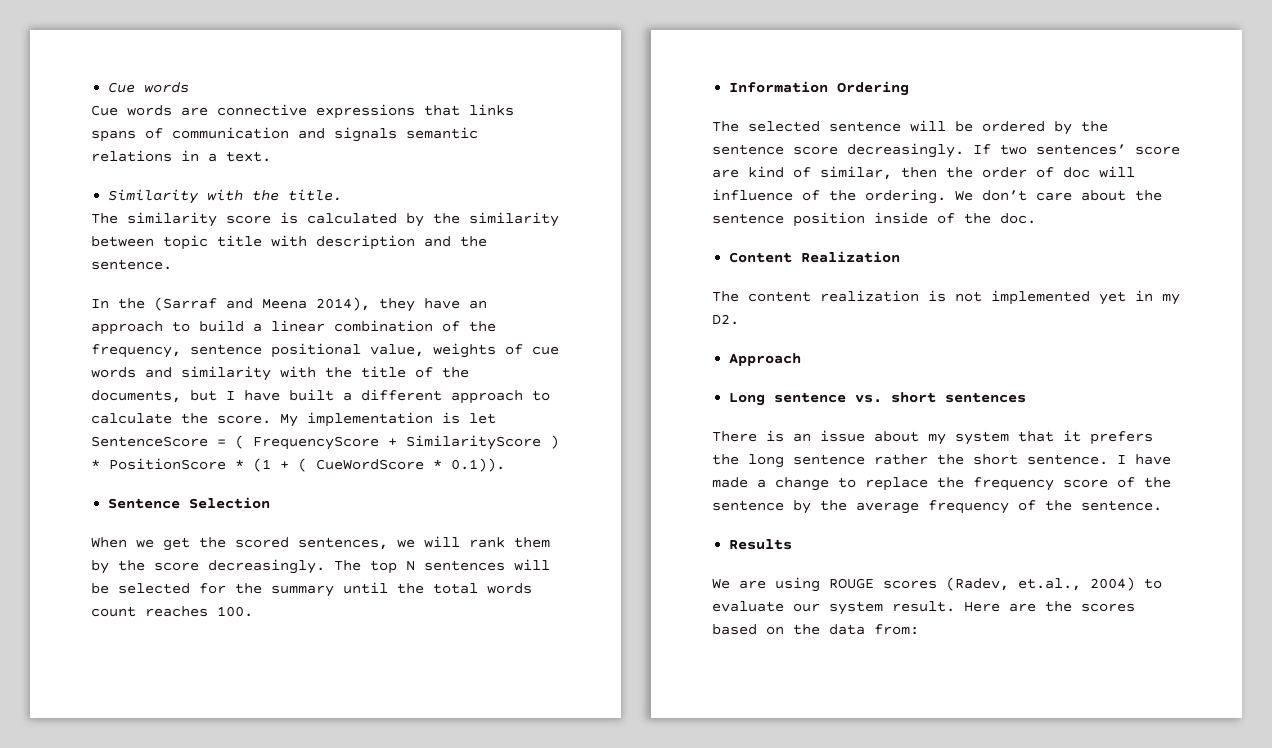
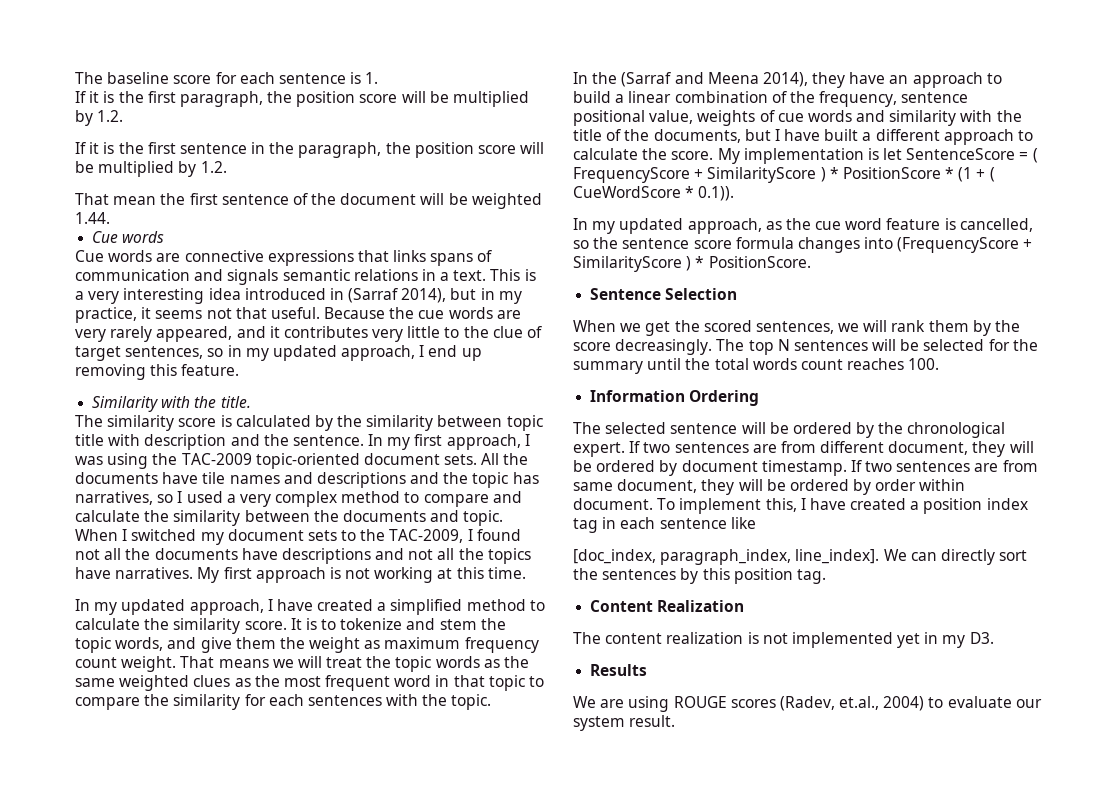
+ The baseline score for each sentence is 1.
+ If it is the first paragraph, the position score will be multiplied by 1.2.
+ If it is the first sentence in the paragraph, the position score will be multiplied by 1.2.
+ That mean the first sentence of the document will be weighted 1.44.
+ This is a very interesting idea introduced in (Sarraf 2014), but in my practice, it seems not that useful. Because the cue words are very rarely appeared, and it contributes very little to the clue of target sentences, so in my updated approach, I end up removing this feature.
+ In my first approach, I was using the TAC-2009 topic-oriented document sets. All the documents have tile names and descriptions and the topic has narratives, so I used a very complex method to compare and calculate the similarity between the documents and topic. When I switched my document sets to the TAC-2009, I found not all the documents have descriptions and not all the topics have narratives. My first approach is not working at this time.
+ In my updated approach, I have created a simplified method to calculate the similarity score. It is to tokenize and stem the topic words, and give them the weight as maximum frequency count weight. That means we will treat the topic words as the same weighted clues as the most frequent word in that topic to compare the similarity for each sentences with the topic.
+ In my updated approach, as the cue word feature is cancelled, so the sentence score formula changes into (FrequencyScore + SimilarityScore ) * PositionScore.
- The selected sentence will be ordered by the sentence score decreasingly. If two sentences’ score are kind of similar, then the order of doc will influence of the ordering. We don’t care about the sentence position inside of the doc.
+ The selected sentence will be ordered by the chronological expert. If two sentences are from different document, they will be ordered by document timestamp. If two sentences are from same document, they will be ordered by order within document. To implement this, I have created a position index tag in each sentence like
+ [doc_index, paragraph_index, line_index]. We can directly sort the sentences by this position tag.
- The content realization is not implemented yet in my D2.
- Approach
- Long sentence vs. short sentences
- There is an issue about my system that it prefers the long sentence rather the short sentence. I have made a change to replace the frequency score of the sentence by the average frequency of the sentence.
+ The content realization is not implemented yet in my D3.
- Here are the scores based on the data from:

